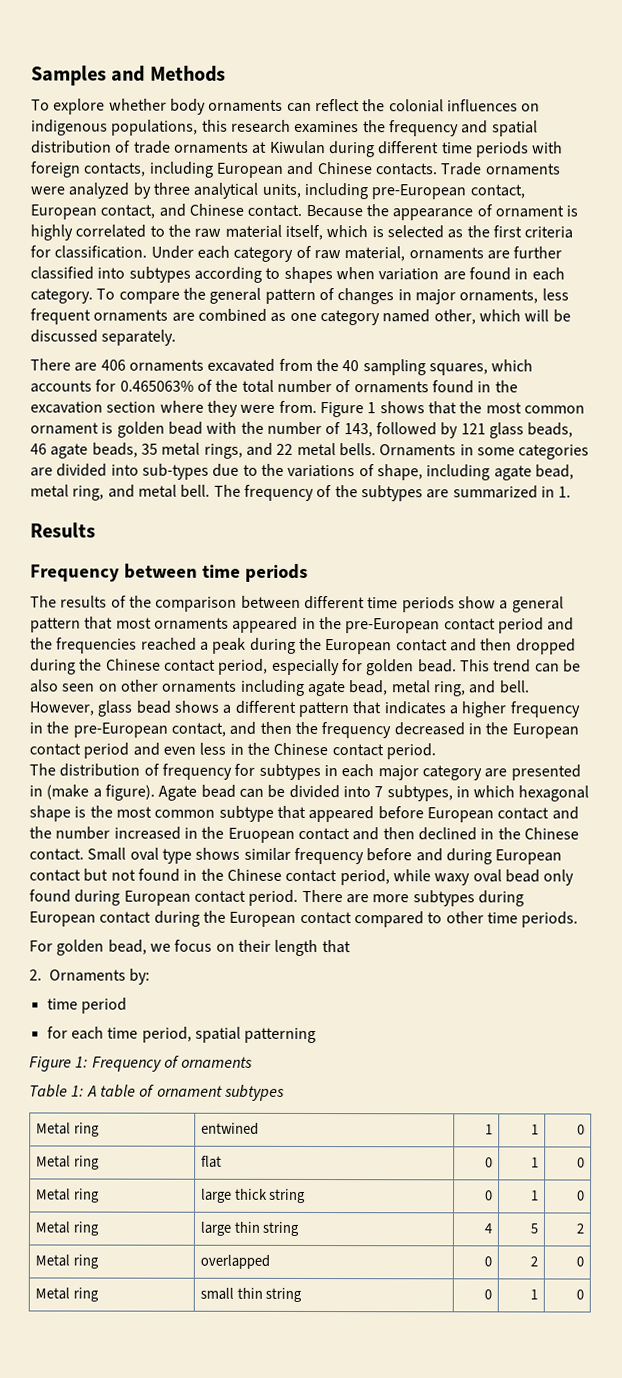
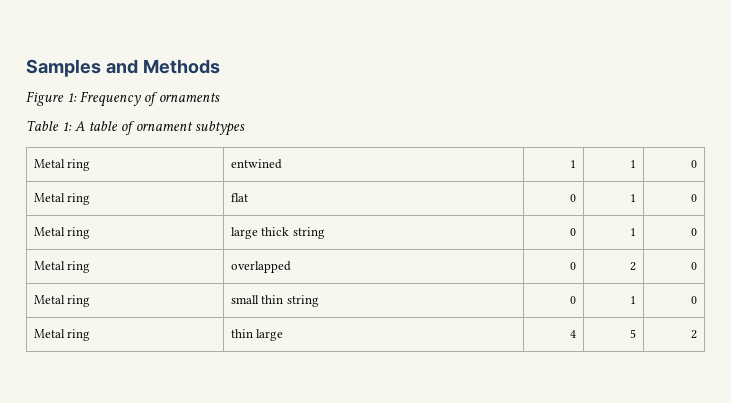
- To explore whether body ornaments can reflect the colonial influences on indigenous populations, this research examines the frequency and spatial distribution of trade ornaments at Kiwulan during different time periods with foreign contacts, including European and Chinese contacts. Trade ornaments were analyzed by three analytical units, including pre-European contact, European contact, and Chinese contact. Because the appearance of ornament is highly correlated to the raw material itself, which is selected as the first criteria for classification. Under each category of raw material, ornaments are further classified into subtypes according to shapes when variation are found in each category. To compare the general pattern of changes in major ornaments, less frequent ornaments are combined as one category named other, which will be discussed separately.
- There are 406 ornaments excavated from the 40 sampling squares, which accounts for 0.465063% of the total number of ornaments found in the excavation section where they were from. Figure 1 shows that the most common ornament is golden bead with the number of 143, followed by 121 glass beads, 46 agate beads, 35 metal rings, and 22 metal bells. Ornaments in some categories are divided into sub-types due to the variations of shape, including agate bead, metal ring, and metal bell. The frequency of the subtypes are summarized in 1.
- Results
- Frequency between time periods
- The results of the comparison between different time periods show a general pattern that most ornaments appeared in the pre-European contact period and the frequencies reached a peak during the European contact and then dropped during the Chinese contact period, especially for golden bead. This trend can be also seen on other ornaments including agate bead, metal ring, and bell. However, glass bead shows a different pattern that indicates a higher frequency in the pre-European contact, and then the frequency decreased in the European contact period and even less in the Chinese contact period.
- The distribution of frequency for subtypes in each major category are presented in (make a figure). Agate bead can be divided into 7 subtypes, in which hexagonal shape is the most common subtype that appeared before European contact and the number increased in the Eruopean contact and then declined in the Chinese contact. Small oval type shows similar frequency before and during European contact but not found in the Chinese contact period, while waxy oval bead only found during European contact period. There are more subtypes during European contact during the European contact compared to other time periods.
- For golden bead, we focus on their length that
- 2. Ornaments by:
- time period
- for each time period, spatial patterning
- Metal ring | large thin string | 4 | 5 | 2
+ Metal ring | thin large | 4 | 5 | 2

